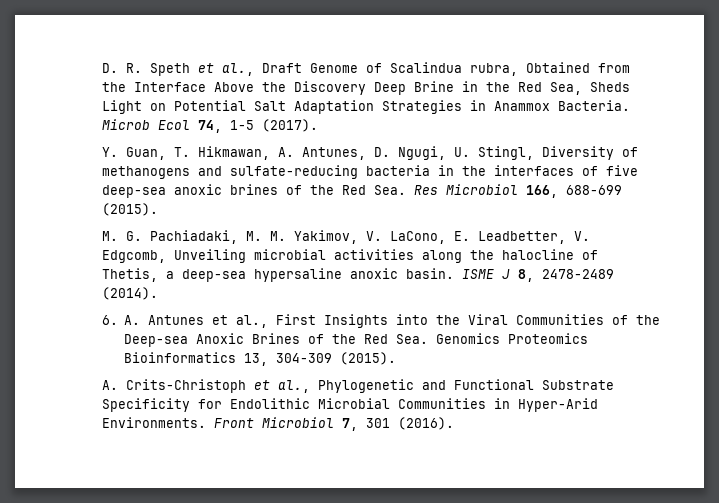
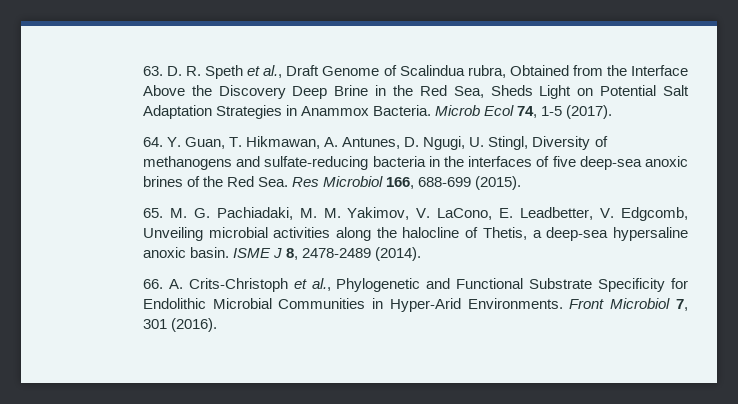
- D. R. Speth et al., Draft Genome of Scalindua rubra, Obtained from the Interface Above the Discovery Deep Brine in the Red Sea, Sheds Light on Potential Salt Adaptation Strategies in Anammox Bacteria.
+ 63. D. R. Speth et al., Draft Genome of Scalindua rubra, Obtained from the Interface Above the Discovery Deep Brine in the Red Sea, Sheds Light on Potential Salt Adaptation Strategies in Anammox Bacteria.
- Y. Guan, T. Hikmawan, A. Antunes, D. Ngugi, U. Stingl, Diversity of methanogens and sulfate-reducing bacteria in the interfaces of five deep-sea anoxic brines of the Red Sea. Res Microbiol 166, 688-699 (2015).
+ 64. Y. Guan, T. Hikmawan, A. Antunes, D. Ngugi, U. Stingl, Diversity of methanogens and sulfate-reducing bacteria in the interfaces of five deep-sea anoxic brines of the Red Sea. Res Microbiol 166, 688-699 (2015).
- M. G. Pachiadaki, M. M. Yakimov, V. LaCono, E. Leadbetter, V. Edgcomb, Unveiling microbial activities along the halocline of Thetis, a deep-sea hypersaline anoxic basin.
+ 65. M. G. Pachiadaki, M. M. Yakimov, V. LaCono, E. Leadbetter, V. Edgcomb, Unveiling microbial activities along the halocline of Thetis, a deep-sea hypersaline anoxic basin.
- 6. A. Antunes et al., First Insights into the Viral Communities of the Deep-sea Anoxic Brines of the Red Sea. Genomics Proteomics Bioinformatics 13, 304-309 (2015).
- A. Crits-Christoph et al., Phylogenetic and Functional Substrate Specificity for Endolithic Microbial Communities in Hyper-Arid Environments.
+ 66. A. Crits-Christoph et al., Phylogenetic and Functional Substrate Specificity for Endolithic Microbial Communities in Hyper-Arid Environments.

